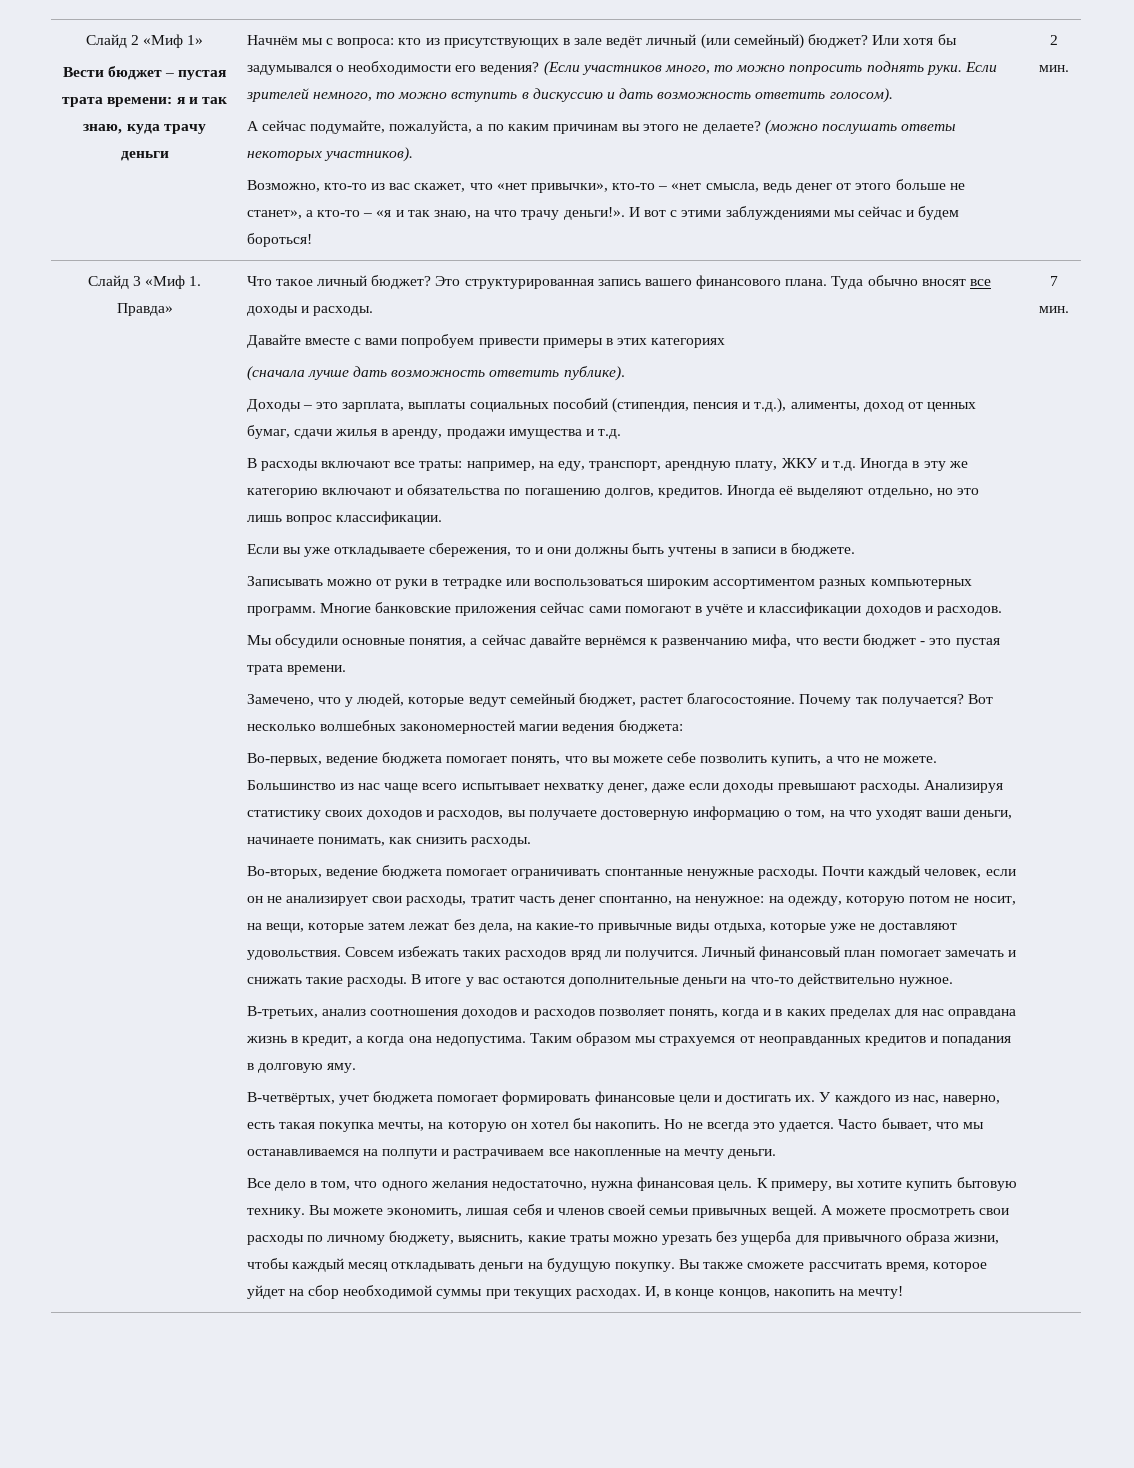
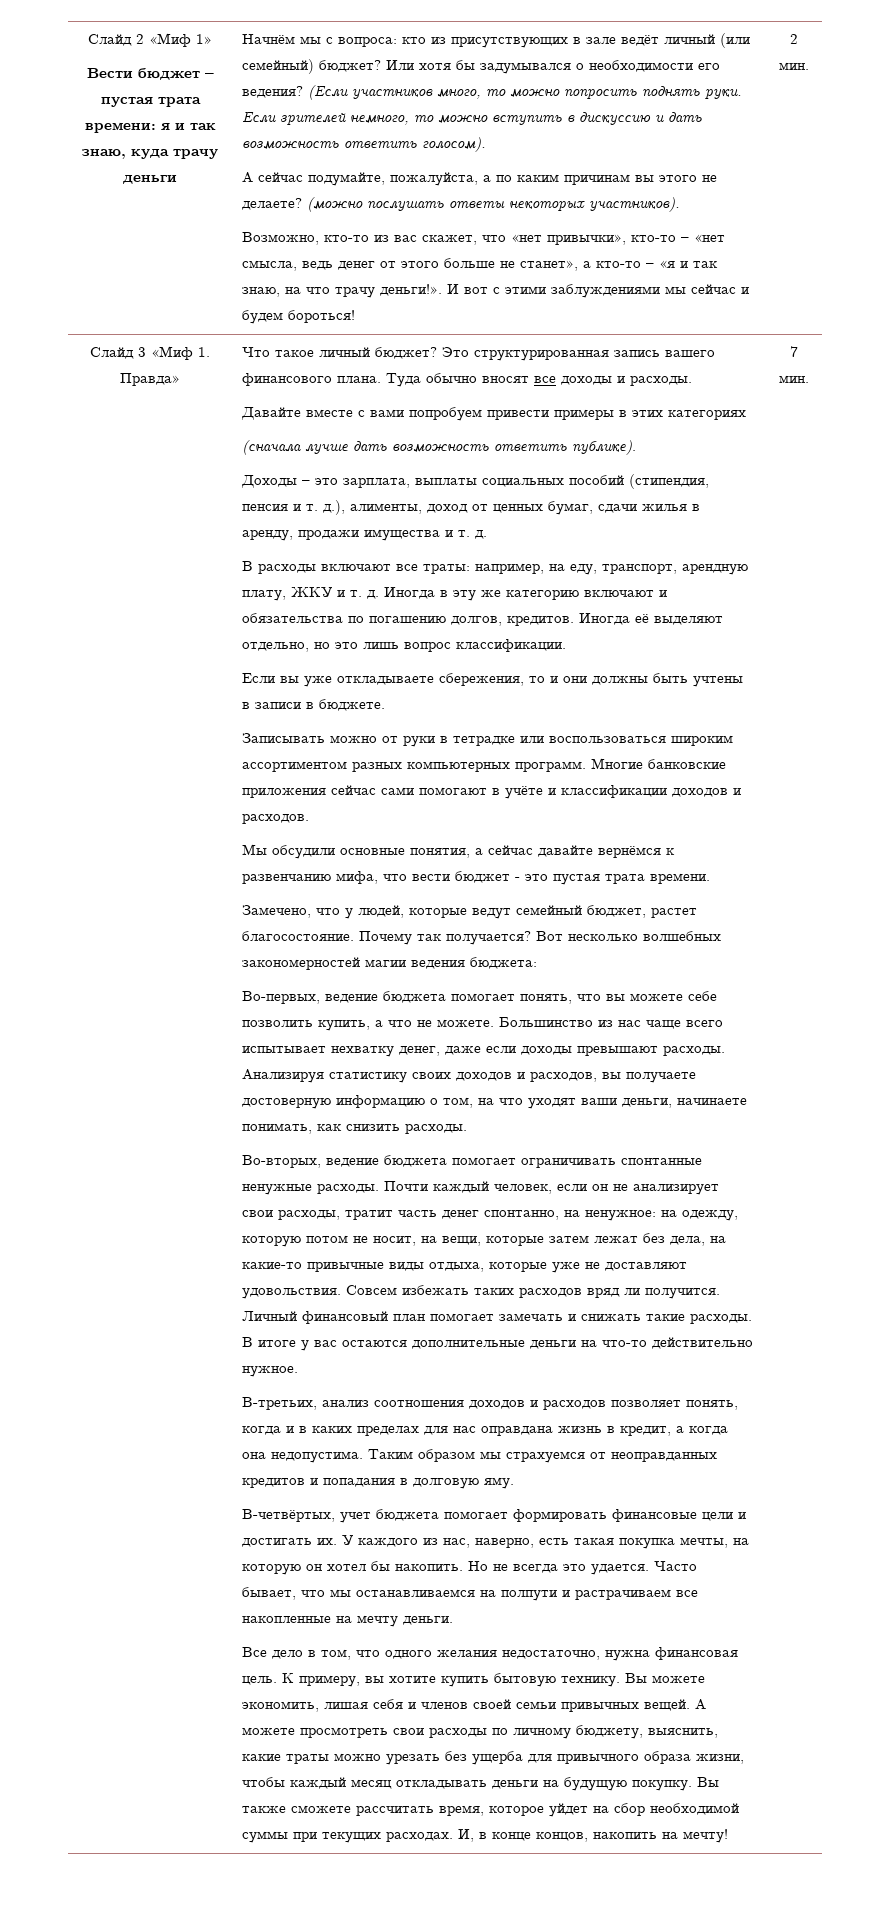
- Доходы – это зарплата, выплаты социальных пособий (стипендия, пенсия и т.д.), алименты, доход от ценных бумаг, сдачи жилья в аренду, продажи имущества и т.д.
+ Доходы – это зарплата, выплаты социальных пособий (стипендия, пенсия и т. д.), алименты, доход от ценных бумаг, сдачи жилья в аренду, продажи имущества и т. д.
- В расходы включают все траты: например, на еду, транспорт, арендную плату, ЖКУ и т.д. Иногда в эту же категорию включают и обязательства по погашению долгов, кредитов.
+ В расходы включают все траты: например, на еду, транспорт, арендную плату, ЖКУ и т. д. Иногда в эту же категорию включают и обязательства по погашению долгов, кредитов.

